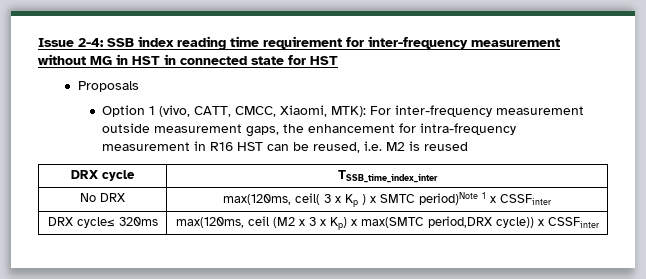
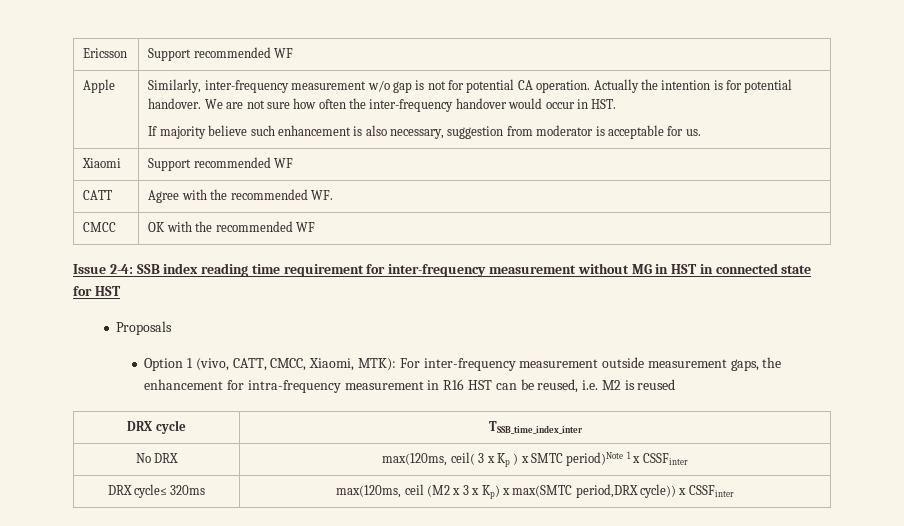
+ Ericsson | Support recommended WF
+ Apple | Similarly, inter-frequency measurement w/o gap is not for potential CA operation. Actually the intention is for potential handover. We are not sure how often the inter-frequency handover would occur in HST.
+ If majority believe such enhancement is also necessary, suggestion from moderator is acceptable for us.
+ Xiaomi | Support recommended WF
+ CATT | Agree with the recommended WF.
+ CMCC | OK with the recommended WF

